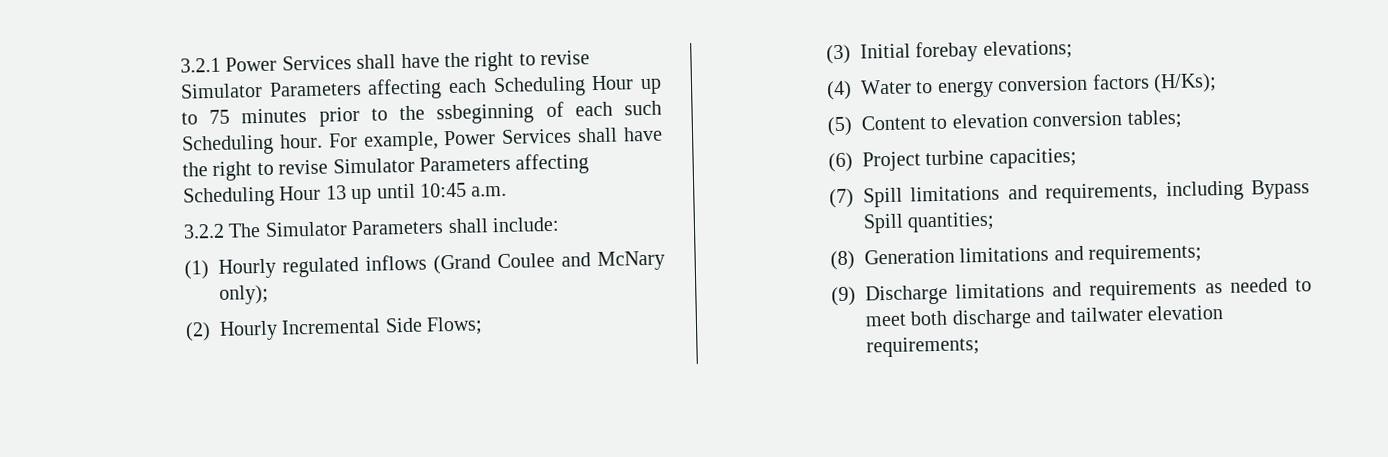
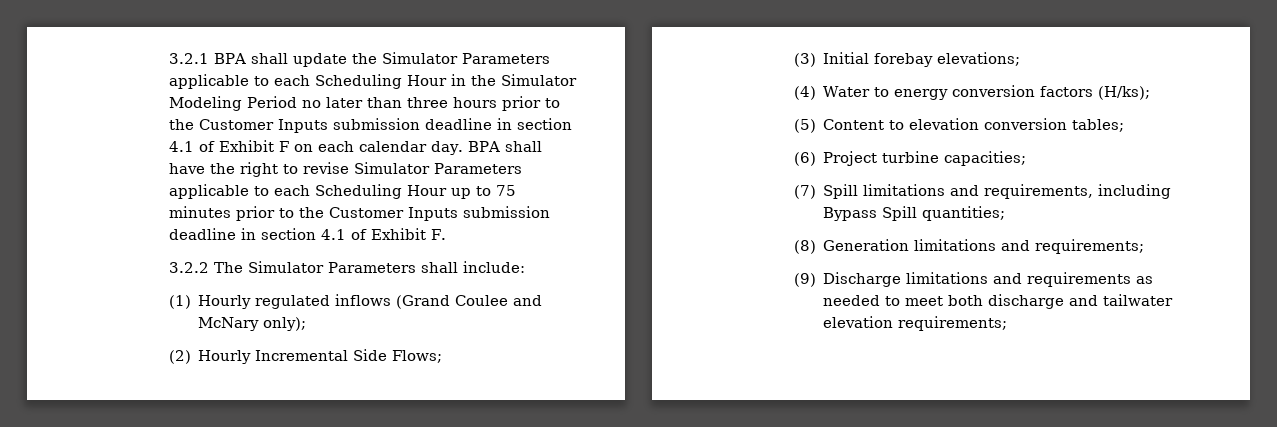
- 3.2.1 Power Services shall have the right to revise Simulator Parameters affecting each Scheduling Hour up to 75 minutes prior to the ssbeginning of each such Scheduling hour. For example, Power Services shall have the right to revise Simulator Parameters affecting Scheduling Hour 13 up until 10:45 a.m.
+ 3.2.1 BPA shall update the Simulator Parameters applicable to each Scheduling Hour in the Simulator Modeling Period no later than three hours prior to the Customer Inputs submission deadline in section 4.1 of Exhibit F on each calendar day. BPA shall have the right to revise Simulator Parameters applicable to each Scheduling Hour up to 75 minutes prior to the Customer Inputs submission deadline in section 4.1 of Exhibit F.
- (4) Water to energy conversion factors (H/Ks);
+ (4) Water to energy conversion factors (H/ks);

